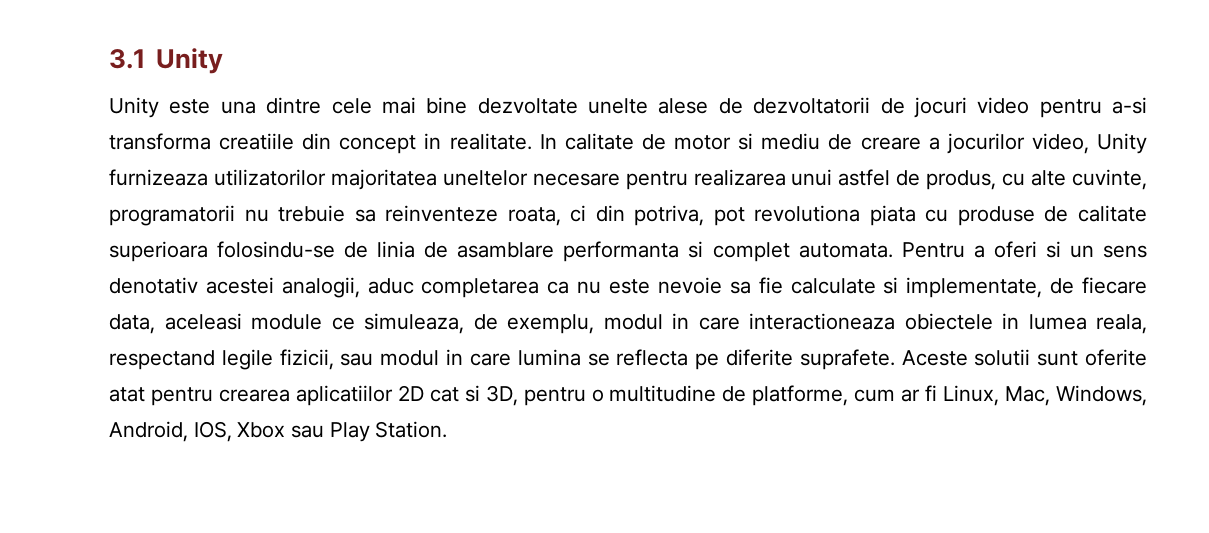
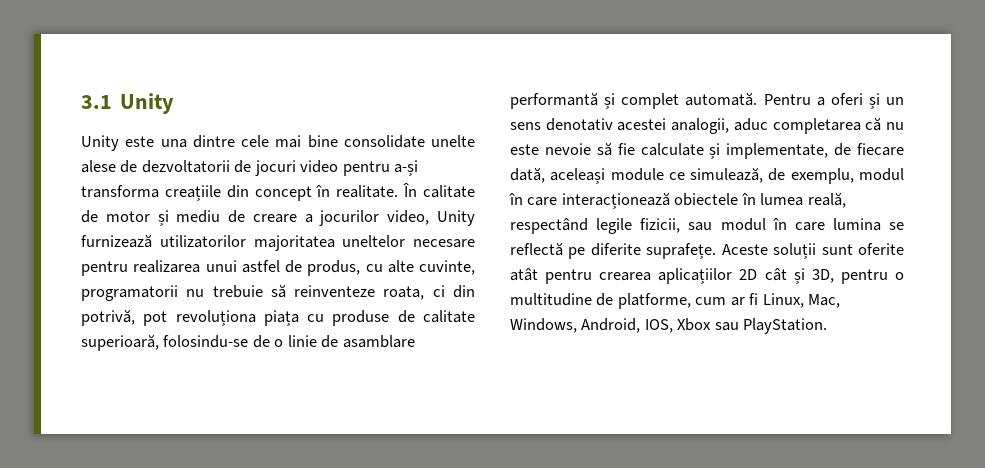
- Unity este una dintre cele mai bine dezvoltate unelte alese de dezvoltatorii de jocuri video pentru a-si transforma creatiile din concept in realitate. In calitate de motor si mediu de creare a jocurilor video, Unity furnizeaza utilizatorilor majoritatea uneltelor necesare pentru realizarea unui astfel de produs, cu alte cuvinte, programatorii nu trebuie sa reinventeze roata, ci din potriva, pot revolutiona piata cu produse de calitate superioara folosindu-se de linia de asamblare performanta si complet automata.
+ Unity este una dintre cele mai bine consolidate unelte alese de dezvoltatorii de jocuri video pentru a-și transforma creațiile din concept în realitate. În calitate de motor și mediu de creare a jocurilor video, Unity furnizează utilizatorilor majoritatea uneltelor necesare pentru realizarea unui astfel de produs, cu alte cuvinte, programatorii nu trebuie să reinventeze roata, ci din potrivă, pot revoluționa piața cu produse de calitate superioară, folosindu-se de o linie de asamblare performantă și complet automată.
- Pentru a oferi si un sens denotativ acestei analogii, aduc completarea ca nu este nevoie sa fie calculate si implementate, de fiecare data, aceleasi module ce simuleaza, de exemplu, modul in care interactioneaza obiectele in lumea reala, respectand legile fizicii, sau modul in care lumina se reflecta pe diferite suprafete. Aceste solutii sunt oferite atat pentru crearea aplicatiilor 2D cat si 3D, pentru o multitudine de platforme, cum ar fi Linux, Mac, Windows, Android, IOS, Xbox sau Play Station.
+ Pentru a oferi și un sens denotativ acestei analogii, aduc completarea că nu este nevoie să fie calculate și implementate, de fiecare dată, aceleași module ce simulează, de exemplu, modul în care interacționează obiectele în lumea reală, respectând legile fizicii, sau modul în care lumina se reflectă pe diferite suprafețe. Aceste soluții sunt oferite atât pentru crearea aplicațiilor 2D cât și 3D, pentru o multitudine de platforme, cum ar fi Linux, Mac, Windows, Android, IOS, Xbox sau PlayStation.

